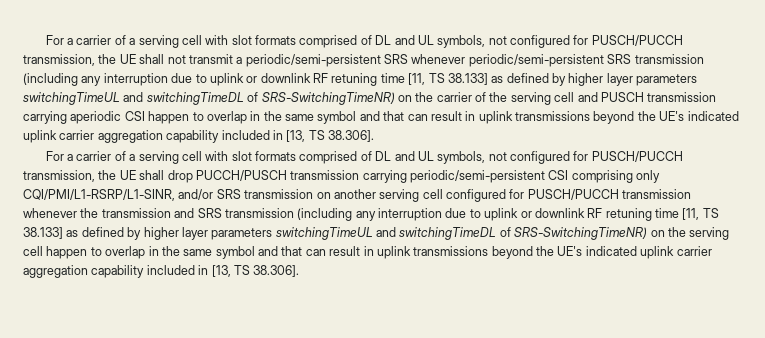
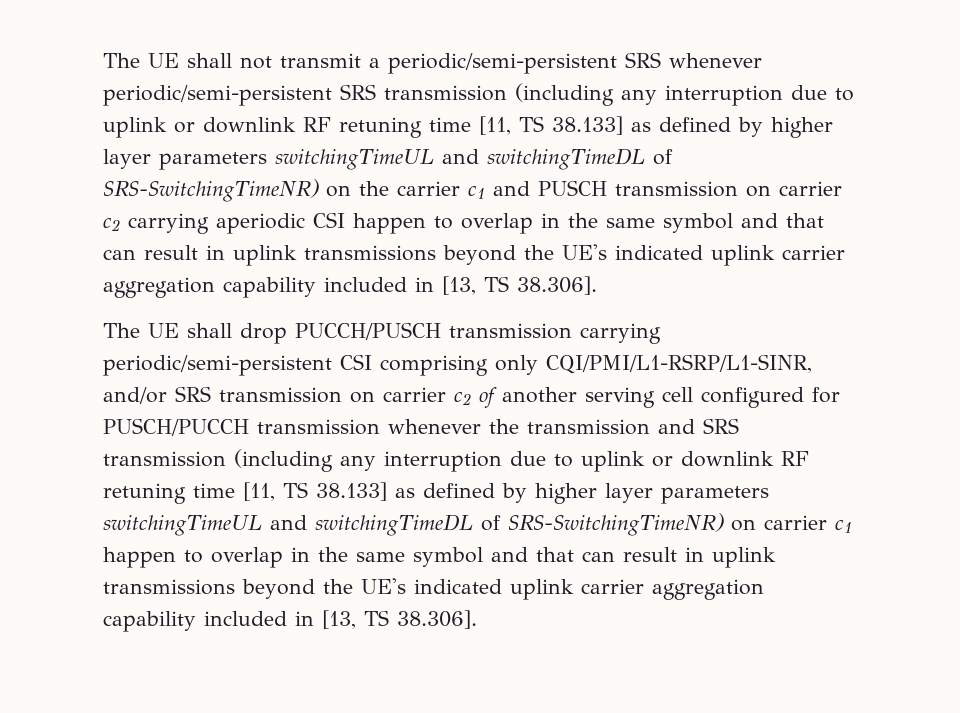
- For a carrier of a serving cell with slot formats comprised of DL and UL symbols, not configured for PUSCH/PUCCH transmission, the UE shall not transmit a periodic/semi-persistent SRS whenever periodic/semi-persistent SRS transmission (including any interruption due to uplink or downlink RF retuning time [11, TS 38.133] as defined by higher layer parameters switchingTimeUL and switchingTimeDL of SRS-SwitchingTimeNR) on the carrier of the serving cell and PUSCH transmission carrying aperiodic CSI happen to overlap in the same symbol and that can result in uplink transmissions beyond the UE's indicated uplink carrier aggregation capability included in [13, TS 38.306].
+ The UE shall not transmit a periodic/semi-persistent SRS whenever periodic/semi-persistent SRS transmission (including any interruption due to uplink or downlink RF retuning time [11, TS 38.133] as defined by higher layer parameters switchingTimeUL and switchingTimeDL of SRS-SwitchingTimeNR) on the carrier c1 and PUSCH transmission on carrier c2 carrying aperiodic CSI happen to overlap in the same symbol and that can result in uplink transmissions beyond the UE's indicated uplink carrier aggregation capability included in [13, TS 38.306].
- For a carrier of a serving cell with slot formats comprised of DL and UL symbols, not configured for PUSCH/PUCCH transmission, the UE shall drop PUCCH/PUSCH transmission carrying periodic/semi-persistent CSI comprising only CQI/PMI/L1-RSRP/L1-SINR, and/or SRS transmission on another serving cell configured for PUSCH/PUCCH transmission whenever the transmission and SRS transmission (including any interruption due to uplink or downlink RF retuning time [11, TS 38.133] as defined by higher layer parameters switchingTimeUL and switchingTimeDL of SRS-SwitchingTimeNR) on the serving cell happen to overlap in the same symbol and that can result in uplink transmissions beyond the UE's indicated uplink carrier aggregation capability included in [13, TS 38.306].
+ The UE shall drop PUCCH/PUSCH transmission carrying periodic/semi-persistent CSI comprising only CQI/PMI/L1-RSRP/L1-SINR, and/or SRS transmission on carrier c2 of another serving cell configured for PUSCH/PUCCH transmission whenever the transmission and SRS transmission (including any interruption due to uplink or downlink RF retuning time [11, TS 38.133] as defined by higher layer parameters switchingTimeUL and switchingTimeDL of SRS-SwitchingTimeNR) on carrier c1 happen to overlap in the same symbol and that can result in uplink transmissions beyond the UE's indicated uplink carrier aggregation capability included in [13, TS 38.306].

